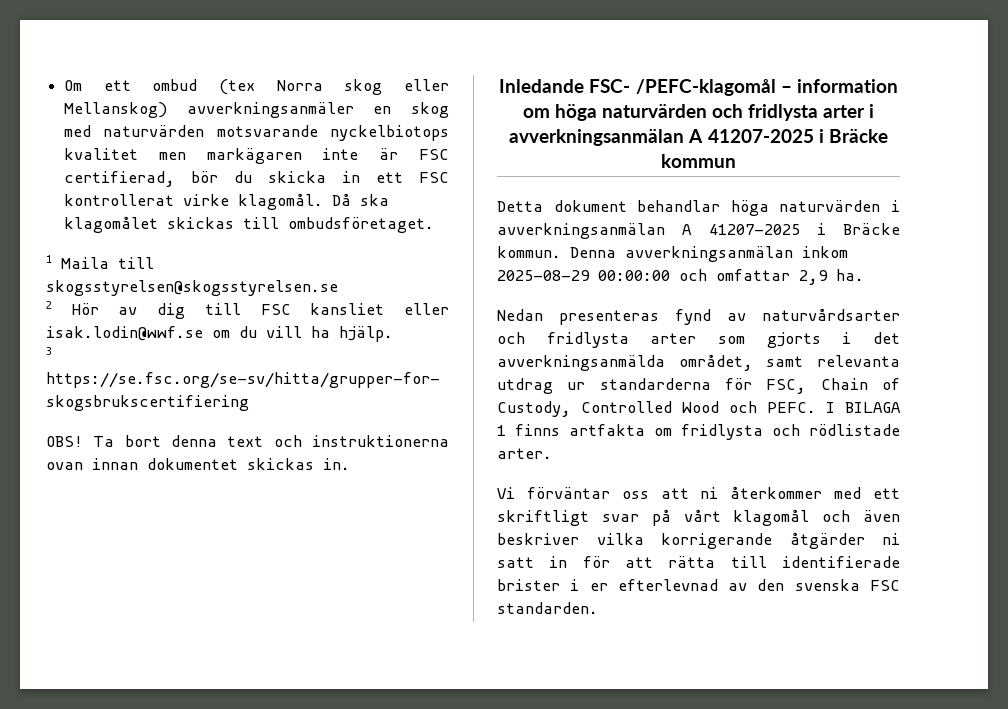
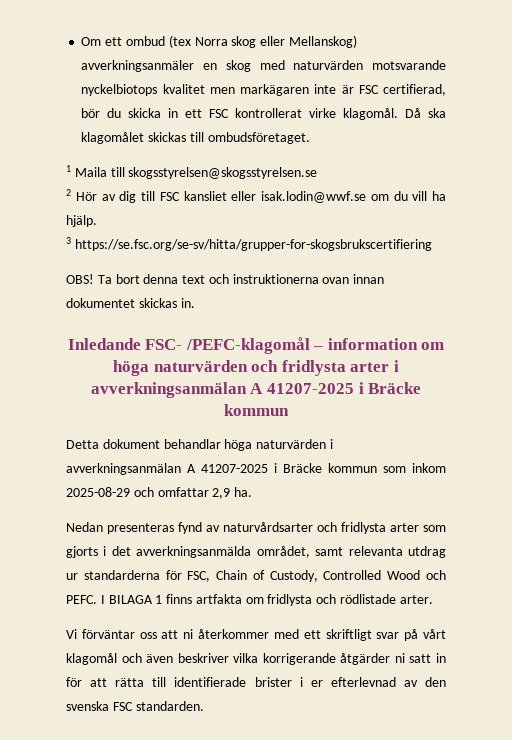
- Detta dokument behandlar höga naturvärden i avverkningsanmälan A 41207-2025 i Bräcke kommun. Denna avverkningsanmälan inkom 2025-08-29 00:00:00 och omfattar 2,9 ha.
+ Detta dokument behandlar höga naturvärden i avverkningsanmälan A 41207-2025 i Bräcke kommun som inkom 2025-08-29 och omfattar 2,9 ha.

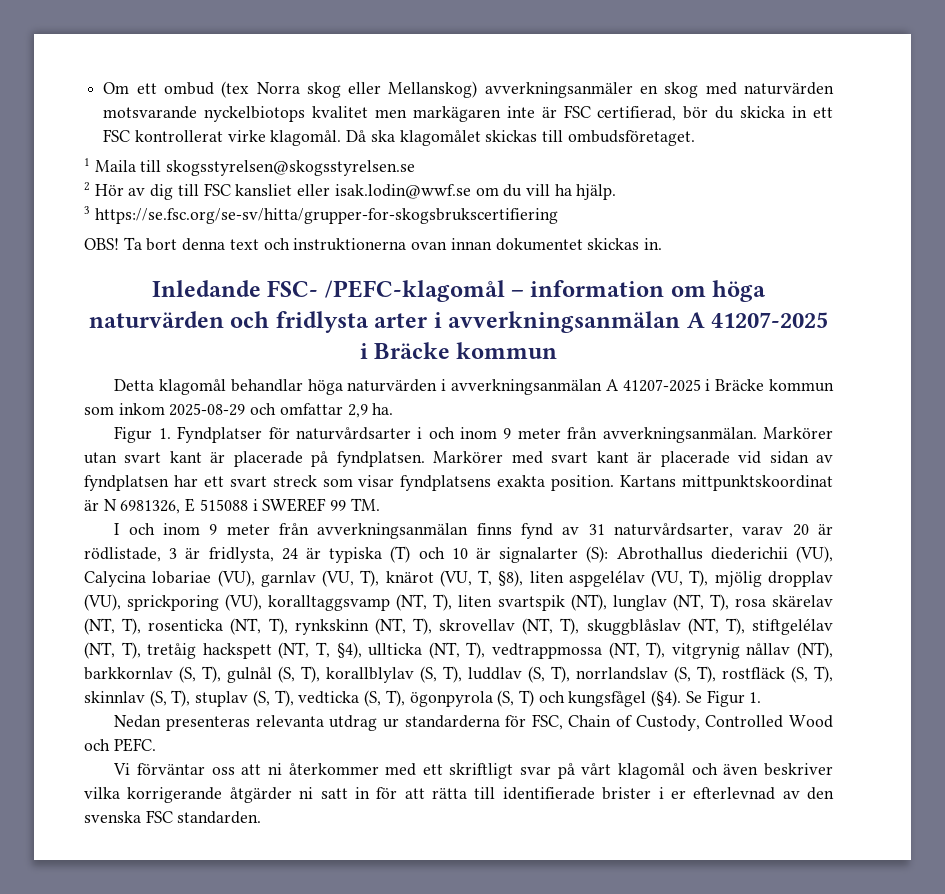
- Detta dokument behandlar höga naturvärden i avverkningsanmälan A 41207-2025 i Bräcke kommun som inkom 2025-08-29 och omfattar 2,9 ha.
+ Detta klagomål behandlar höga naturvärden i avverkningsanmälan A 41207-2025 i Bräcke kommun som inkom 2025-08-29 och omfattar 2,9 ha.
- Nedan presenteras fynd av naturvårdsarter och fridlysta arter som gjorts i det avverkningsanmälda området, samt relevanta utdrag ur standarderna för FSC, Chain of Custody, Controlled Wood och PEFC. I BILAGA 1 finns artfakta om fridlysta och rödlistade arter.
+ Figur 1. Fyndplatser för naturvårdsarter i och inom 9 meter från avverkningsanmälan. Markörer utan svart kant är placerade på fyndplatsen. Markörer med svart kant är placerade vid sidan av fyndplatsen har ett svart streck som visar fyndplatsens exakta position. Kartans mittpunktskoordinat är N 6981326, E 515088 i SWEREF 99 TM.
+ I och inom 9 meter från avverkningsanmälan finns fynd av 31 naturvårdsarter, varav 20 är rödlistade, 3 är fridlysta, 24 är typiska (T) och 10 är signalarter (S): Abrothallus diederichii (VU), Calycina lobariae (VU), garnlav (VU, T), knärot (VU, T, §8), liten aspgelélav (VU, T), mjölig dropplav (VU), sprickporing (VU), koralltaggsvamp (NT, T), liten svartspik (NT), lunglav (NT, T), rosa skärelav (NT, T), rosenticka (NT, T), rynkskinn (NT, T), skrovellav (NT, T), skuggblåslav (NT, T), stiftgelélav (NT, T), tretåig hackspett (NT, T, §4), ullticka (NT, T), vedtrappmossa (NT, T), vitgrynig nållav (NT), barkkornlav (S, T), gulnål (S, T), korallblylav (S, T), luddlav (S, T), norrlandslav (S, T), rostfläck (S, T), skinnlav (S, T), stuplav (S, T), vedticka (S, T), ögonpyrola (S, T) och kungsfågel (§4). Se Figur 1.
+ Nedan presenteras relevanta utdrag ur standarderna för FSC, Chain of Custody, Controlled Wood och PEFC.

